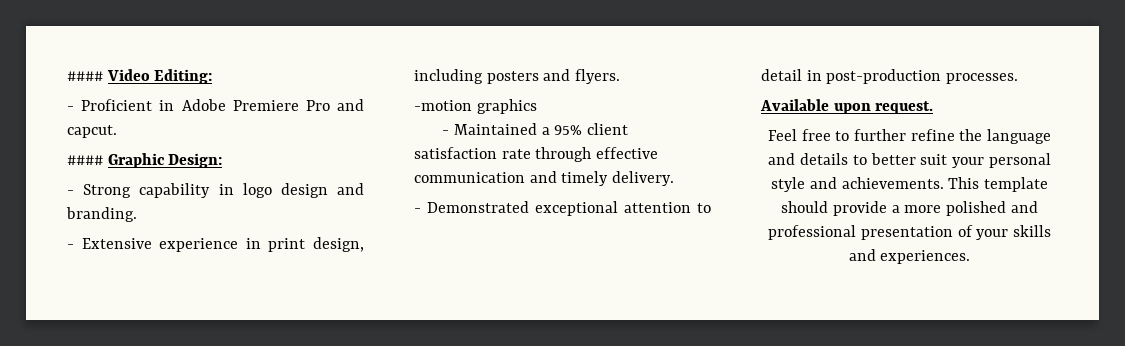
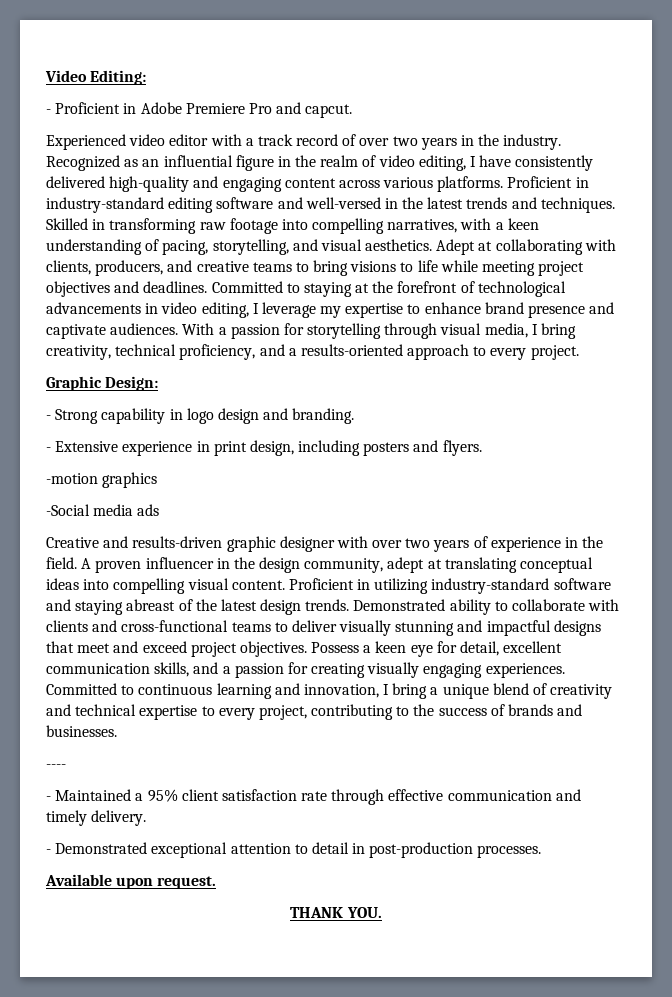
- #### Video Editing:
+ Video Editing:
- #### Graphic Design:
+ Experienced video editor with a track record of over two years in the industry. Recognized as an influential figure in the realm of video editing, I have consistently delivered high-quality and engaging content across various platforms. Proficient in industry-standard editing software and well-versed in the latest trends and techniques. Skilled in transforming raw footage into compelling narratives, with a keen understanding of pacing, storytelling, and visual aesthetics. Adept at collaborating with clients, producers, and creative teams to bring visions to life while meeting project objectives and deadlines. Committed to staying at the forefront of technological advancements in video editing, I leverage my expertise to enhance brand presence and captivate audiences. With a passion for storytelling through visual media, I bring creativity, technical proficiency, and a results-oriented approach to every project.
+ Graphic Design:
+ -Social media ads
+ Creative and results-driven graphic designer with over two years of experience in the field. A proven influencer in the design community, adept at translating conceptual ideas into compelling visual content. Proficient in utilizing industry-standard software and staying abreast of the latest design trends. Demonstrated ability to collaborate with clients and cross-functional teams to deliver visually stunning and impactful designs that meet and exceed project objectives. Possess a keen eye for detail, excellent communication skills, and a passion for creating visually engaging experiences. Committed to continuous learning and innovation, I bring a unique blend of creativity and technical expertise to every project, contributing to the success of brands and businesses.
+ ----
- Feel free to further refine the language and details to better suit your personal style and achievements. This template should provide a more polished and professional presentation of your skills and experiences.
+ THANK YOU.

